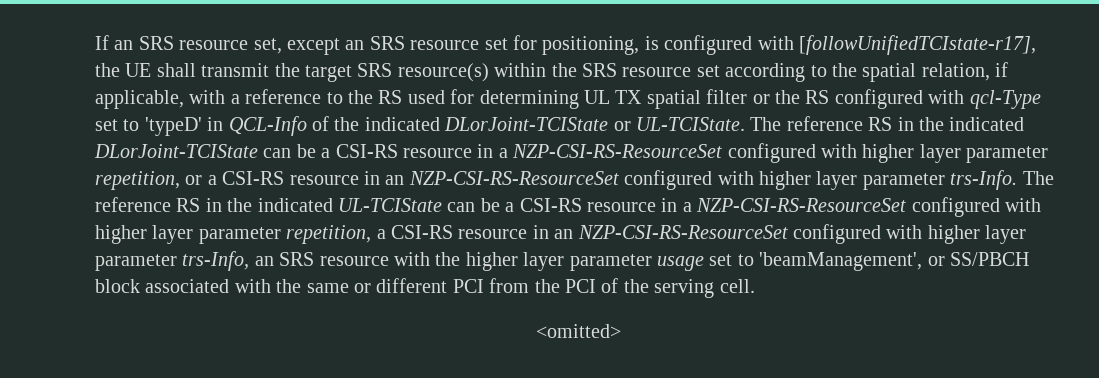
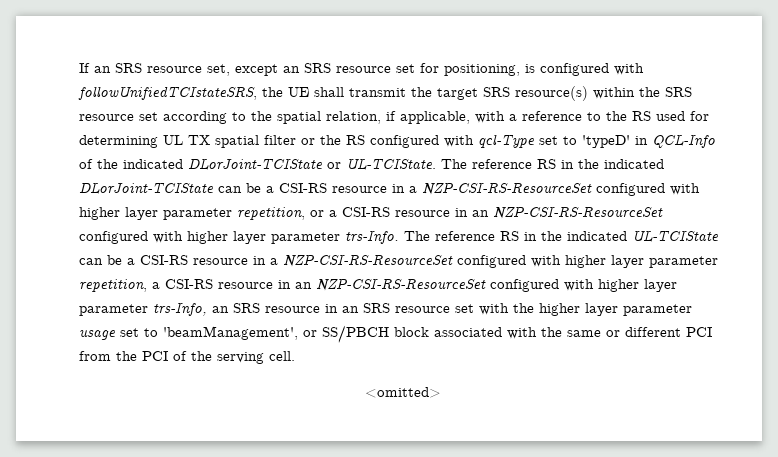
- If an SRS resource set, except an SRS resource set for positioning, is configured with [followUnifiedTCIstate-r17], the UE shall transmit the target SRS resource(s) within the SRS resource set according to the spatial relation, if applicable, with a reference to the RS used for determining UL TX spatial filter or the RS configured with qcl-Type set to 'typeD' in QCL-Info of the indicated DLorJoint-TCIState or UL-TCIState.
+ If an SRS resource set, except an SRS resource set for positioning, is configured with followUnifiedTCIstateSRS, the UE shall transmit the target SRS resource(s) within the SRS resource set according to the spatial relation, if applicable, with a reference to the RS used for determining UL TX spatial filter or the RS configured with qcl-Type set to 'typeD' in QCL-Info of the indicated DLorJoint-TCIState or UL-TCIState.
- The reference RS in the indicated UL-TCIState can be a CSI-RS resource in a NZP-CSI-RS-ResourceSet configured with higher layer parameter repetition, a CSI-RS resource in an NZP-CSI-RS-ResourceSet configured with higher layer parameter trs-Info, an SRS resource with the higher layer parameter usage set to 'beamManagement', or SS/PBCH block associated with the same or different PCI from the PCI of the serving cell.
+ The reference RS in the indicated UL-TCIState can be a CSI-RS resource in a NZP-CSI-RS-ResourceSet configured with higher layer parameter repetition, a CSI-RS resource in an NZP-CSI-RS-ResourceSet configured with higher layer parameter trs-Info, an SRS resource in an SRS resource set with the higher layer parameter usage set to 'beamManagement', or SS/PBCH block associated with the same or different PCI from the PCI of the serving cell.

